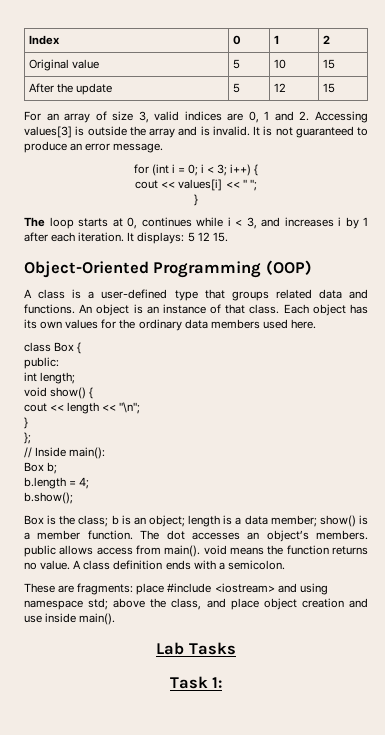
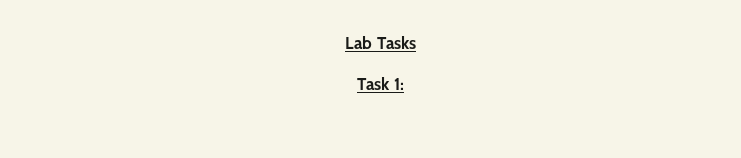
- Index | 0 | 1 | 2
- Original value | 5 | 10 | 15
- After the update | 5 | 12 | 15
- For an array of size 3, valid indices are 0, 1 and 2. Accessing values[3] is outside the array and is invalid. It is not guaranteed to produce an error message.
- for (int i = 0; i < 3; i++) {
- cout << values[i] << " ";
- }
- The loop starts at 0, continues while i < 3, and increases i by 1 after each iteration. It displays: 5 12 15.
- Object-Oriented Programming (OOP)
- A class is a user-defined type that groups related data and functions. An object is an instance of that class. Each object has its own values for the ordinary data members used here.
- class Box {
- public:
- int length;
- void show() {
- cout << length << "\n";
- }
- };
- // Inside main():
- Box b;
- b.length = 4;
- b.show();
- Box is the class; b is an object; length is a data member; show() is a member function. The dot accesses an object’s members. public allows access from main(). void means the function returns no value. A class definition ends with a semicolon.
- These are fragments: place #include <iostream> and using namespace std; above the class, and place object creation and use inside main().

